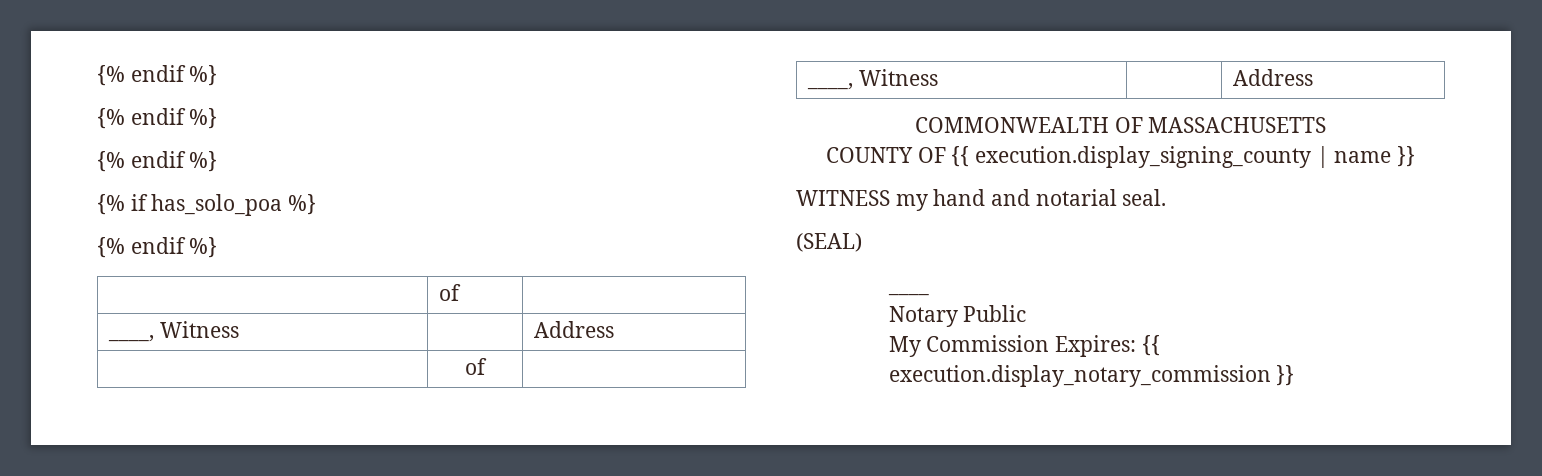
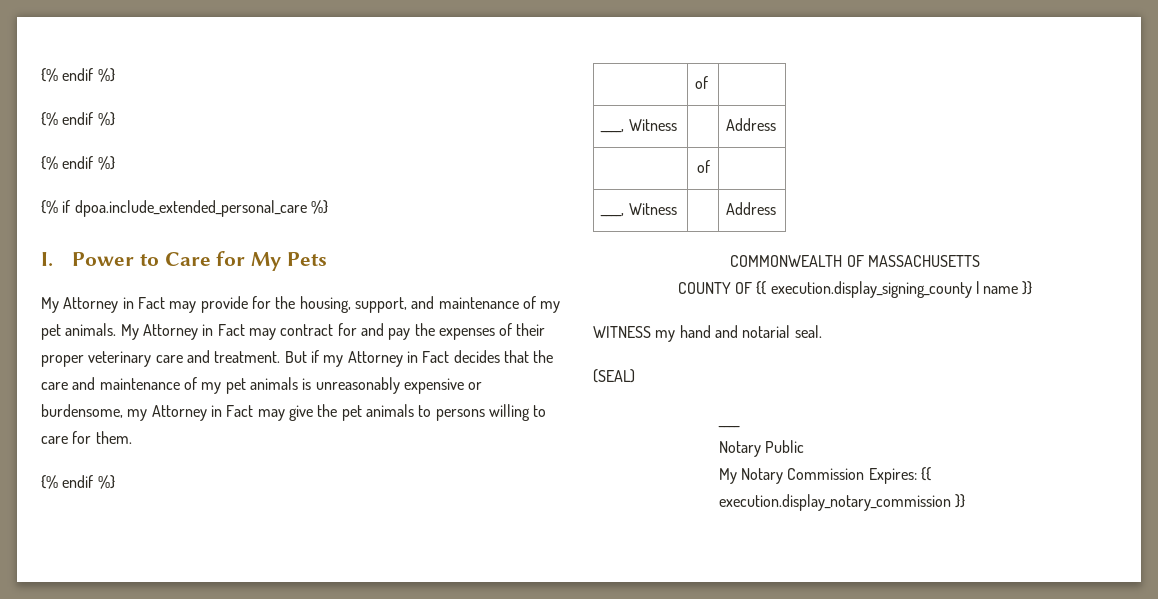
- {% if has_solo_poa %}
+ {% if dpoa.include_extended_personal_care %}
+ I. Power to Care for My Pets
+ My Attorney in Fact may provide for the housing, support, and maintenance of my pet animals. My Attorney in Fact may contract for and pay the expenses of their proper veterinary care and treatment. But if my Attorney in Fact decides that the care and maintenance of my pet animals is unreasonably expensive or burdensome, my Attorney in Fact may give the pet animals to persons willing to care for them.
- My Commission Expires: {{ execution.display_notary_commission }}
+ My Notary Commission Expires: {{ execution.display_notary_commission }}

